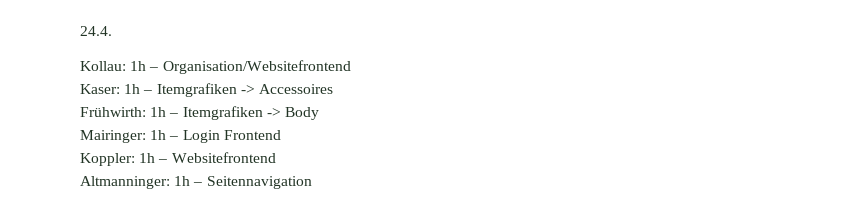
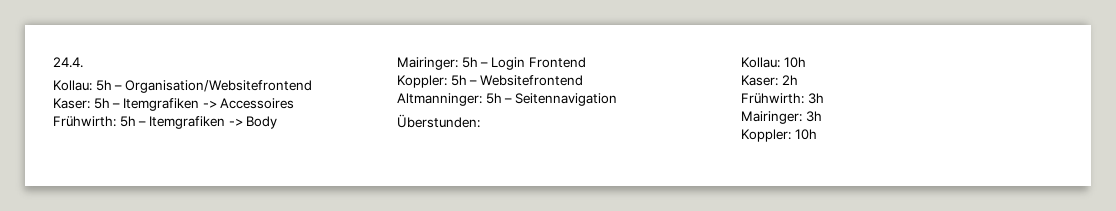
- Kollau: 1h – Organisation/Websitefrontend
+ Kollau: 5h – Organisation/Websitefrontend
- Kaser: 1h – Itemgrafiken -> Accessoires
+ Kaser: 5h – Itemgrafiken -> Accessoires
- Frühwirth: 1h – Itemgrafiken -> Body
+ Frühwirth: 5h – Itemgrafiken -> Body
- Mairinger: 1h – Login Frontend
+ Mairinger: 5h – Login Frontend
- Koppler: 1h – Websitefrontend
+ Koppler: 5h – Websitefrontend
- Altmanninger: 1h – Seitennavigation
+ Altmanninger: 5h – Seitennavigation
+ Überstunden:
+ Kollau: 10h
+ Kaser: 2h
+ Frühwirth: 3h
+ Mairinger: 3h
+ Koppler: 10h

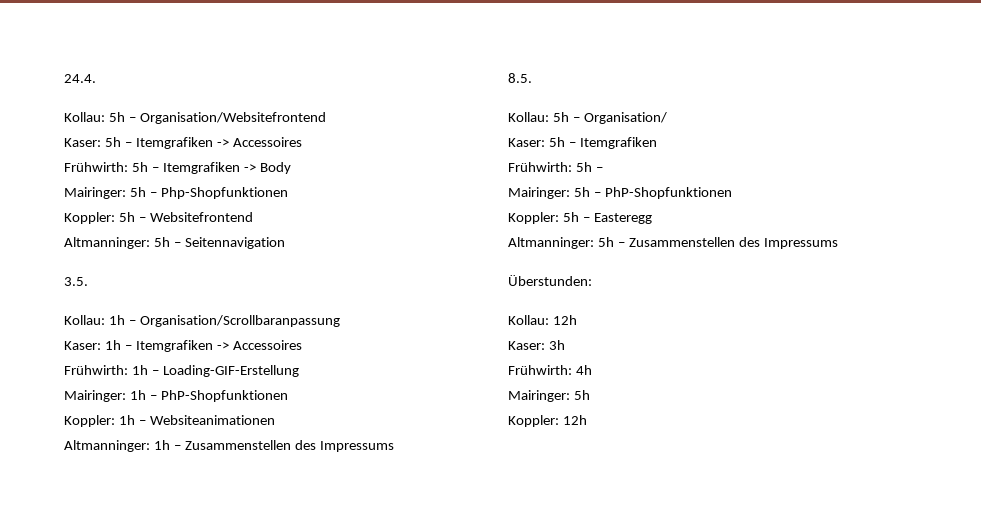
- Mairinger: 5h – Login Frontend
+ Mairinger: 5h – Php-Shopfunktionen
+ 3.5.
+ Kollau: 1h – Organisation/Scrollbaranpassung
+ Kaser: 1h – Itemgrafiken -> Accessoires
+ Frühwirth: 1h – Loading-GIF-Erstellung
+ Mairinger: 1h – PhP-Shopfunktionen
+ Koppler: 1h – Websiteanimationen
+ Altmanninger: 1h – Zusammenstellen des Impressums
+ 8.5.
+ Kollau: 5h – Organisation/
+ Kaser: 5h – Itemgrafiken
+ Frühwirth: 5h –
+ Mairinger: 5h – PhP-Shopfunktionen
+ Koppler: 5h – Easteregg
+ Altmanninger: 5h – Zusammenstellen des Impressums
- Kollau: 10h
- Kaser: 2h
- Frühwirth: 3h
- Mairinger: 3h
- Koppler: 10h
+ Kollau: 12h
+ Kaser: 3h
+ Frühwirth: 4h
+ Mairinger: 5h
+ Koppler: 12h

